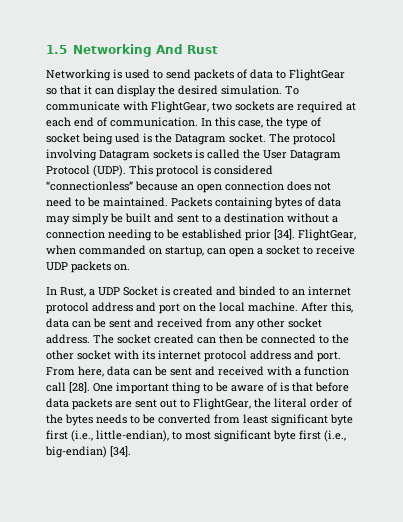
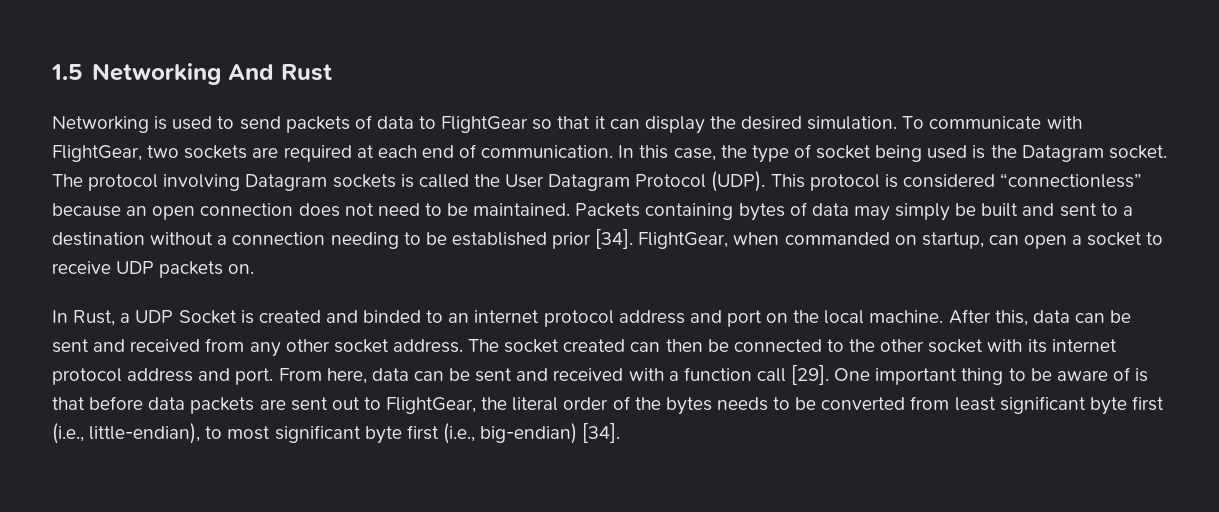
- From here, data can be sent and received with a function call [28].
+ From here, data can be sent and received with a function call [29].

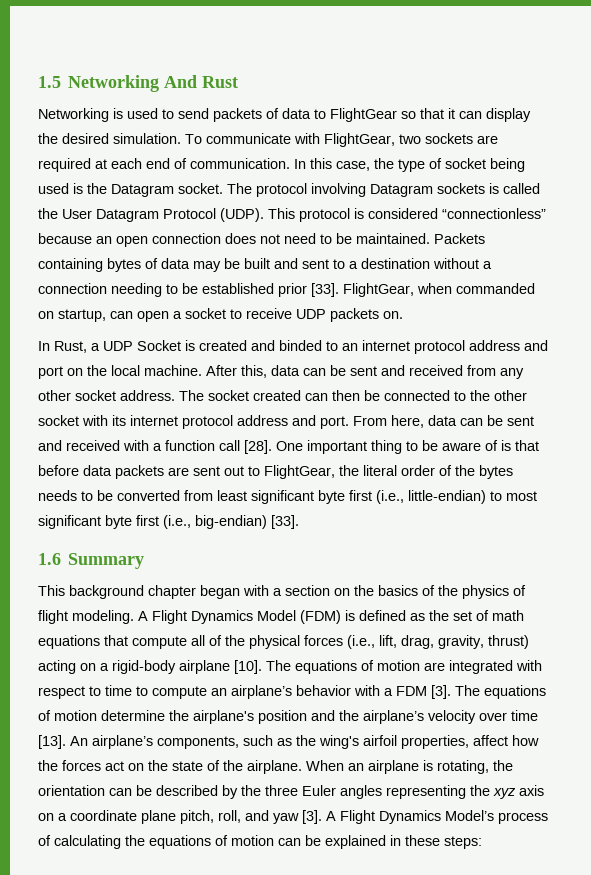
- Packets containing bytes of data may simply be built and sent to a destination without a connection needing to be established prior [34].
+ Packets containing bytes of data may be built and sent to a destination without a connection needing to be established prior [33].
- From here, data can be sent and received with a function call [29].
+ From here, data can be sent and received with a function call [28].
- One important thing to be aware of is that before data packets are sent out to FlightGear, the literal order of the bytes needs to be converted from least significant byte first (i.e., little-endian), to most significant byte first (i.e., big-endian) [34].
+ One important thing to be aware of is that before data packets are sent out to FlightGear, the literal order of the bytes needs to be converted from least significant byte first (i.e., little-endian) to most significant byte first (i.e., big-endian) [33].
+ 1.6 Summary
+ This background chapter began with a section on the basics of the physics of flight modeling. A Flight Dynamics Model (FDM) is defined as the set of math equations that compute all of the physical forces (i.e., lift, drag, gravity, thrust) acting on a rigid-body airplane [10]. The equations of motion are integrated with respect to time to compute an airplane’s behavior with a FDM [3]. The equations of motion determine the airplane's position and the airplane’s velocity over time [13]. An airplane’s components, such as the wing's airfoil properties, affect how the forces act on the state of the airplane. When an airplane is rotating, the orientation can be described by the three Euler angles representing the xyz axis on a coordinate plane pitch, roll, and yaw [3]. A Flight Dynamics Model’s process of calculating the equations of motion can be explained in these steps:

